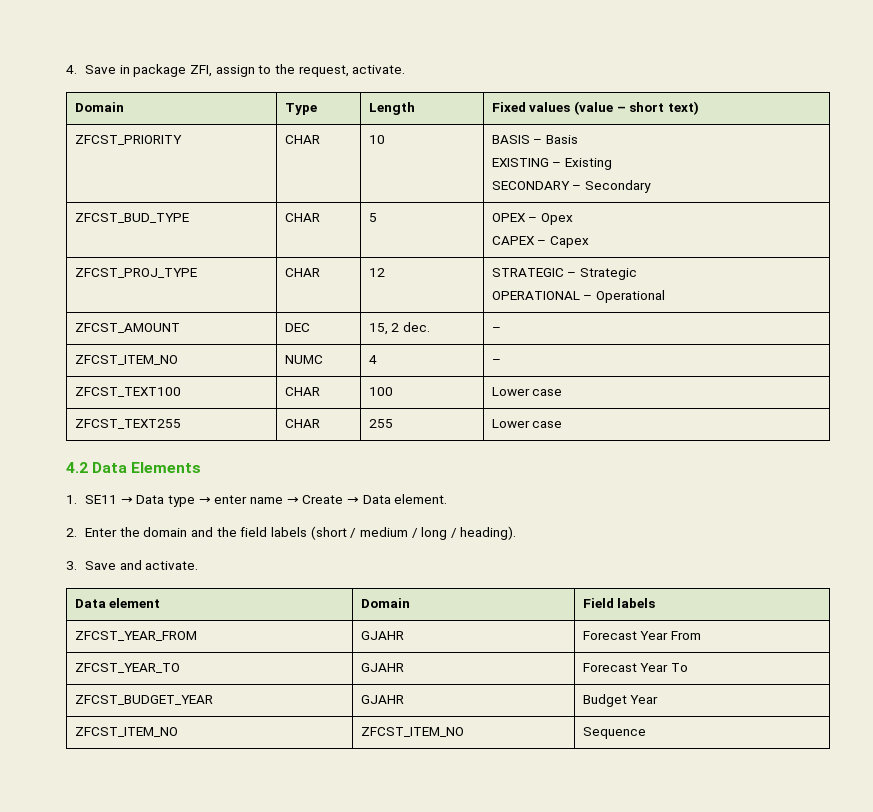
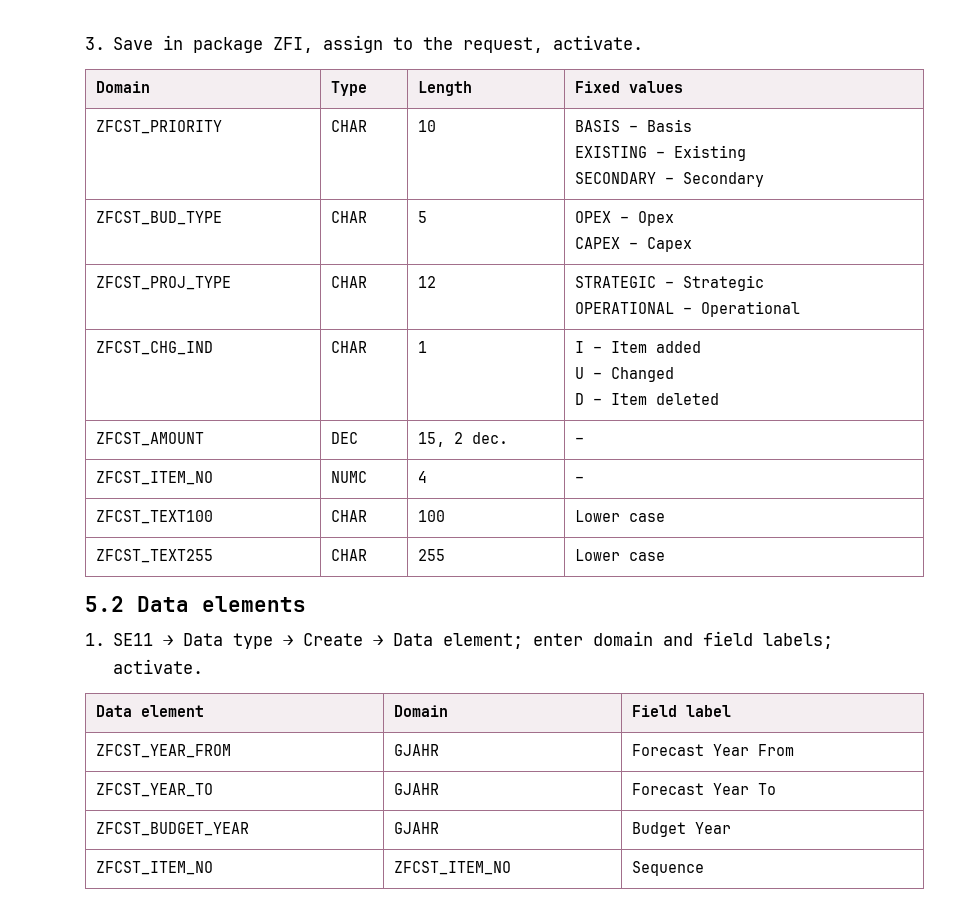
- 4. Save in package ZFI, assign to the request, activate.
+ 3. Save in package ZFI, assign to the request, activate.
- Domain | Type | Length | Fixed values (value – short text)
+ Domain | Type | Length | Fixed values
+ ZFCST_CHG_IND | CHAR | 1 | I – Item added
+ U – Changed
+ D – Item deleted
- 4.2 Data Elements
+ 5.2 Data elements
- 1. SE11 → Data type → enter name → Create → Data element.
- 2. Enter the domain and the field labels (short / medium / long / heading).
- 3. Save and activate.
+ 1. SE11 → Data type → Create → Data element; enter domain and field labels; activate.
- Data element | Domain | Field labels
+ Data element | Domain | Field label

